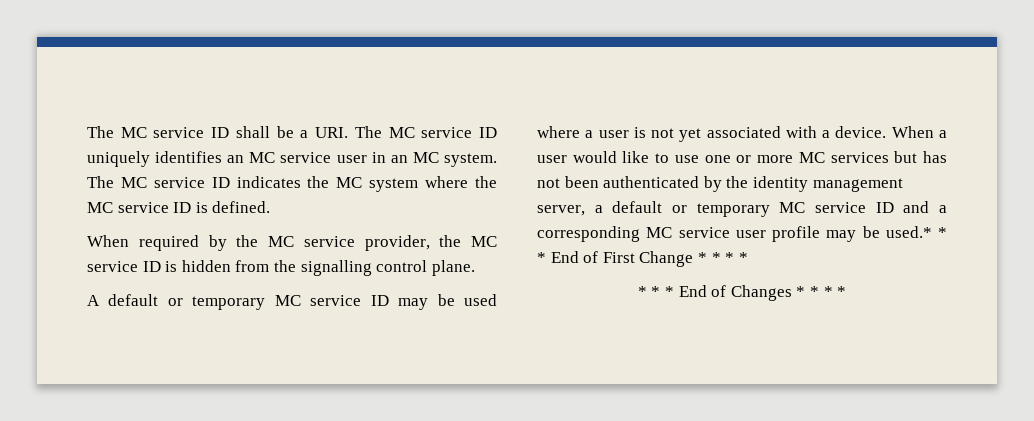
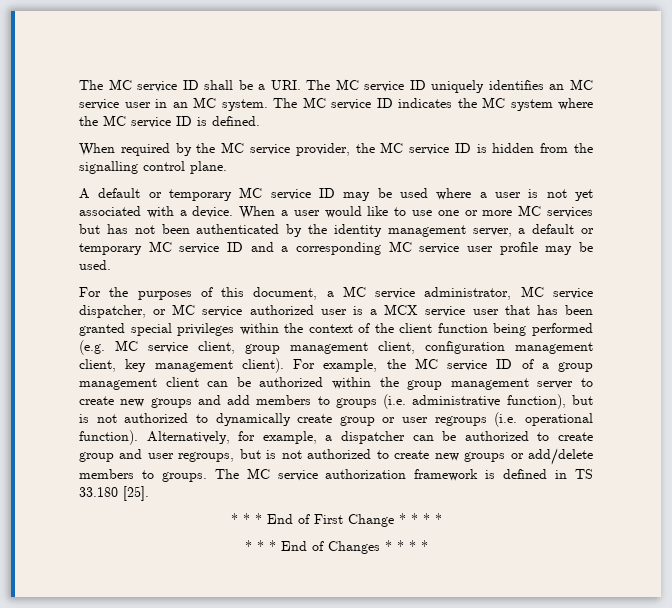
- When a user would like to use one or more MC services but has not been authenticated by the identity management server, a default or temporary MC service ID and a corresponding MC service user profile may be used.* * * End of First Change * * * *
+ When a user would like to use one or more MC services but has not been authenticated by the identity management server, a default or temporary MC service ID and a corresponding MC service user profile may be used.
+ For the purposes of this document, a MC service administrator, MC service dispatcher, or MC service authorized user is a MCX service user that has been granted special privileges within the context of the client function being performed (e.g. MC service client, group management client, configuration management client, key management client). For example, the MC service ID of a group management client can be authorized within the group management server to create new groups and add members to groups (i.e. administrative function), but is not authorized to dynamically create group or user regroups (i.e. operational function). Alternatively, for example, a dispatcher can be authorized to create group and user regroups, but is not authorized to create new groups or add/delete members to groups. The MC service authorization framework is defined in TS 33.180 [25].
+ * * * End of First Change * * * *

